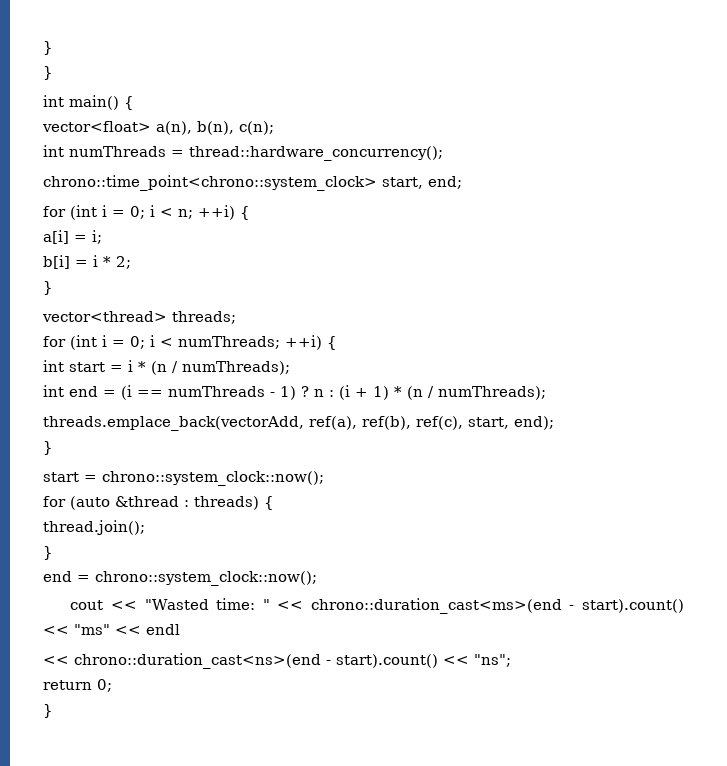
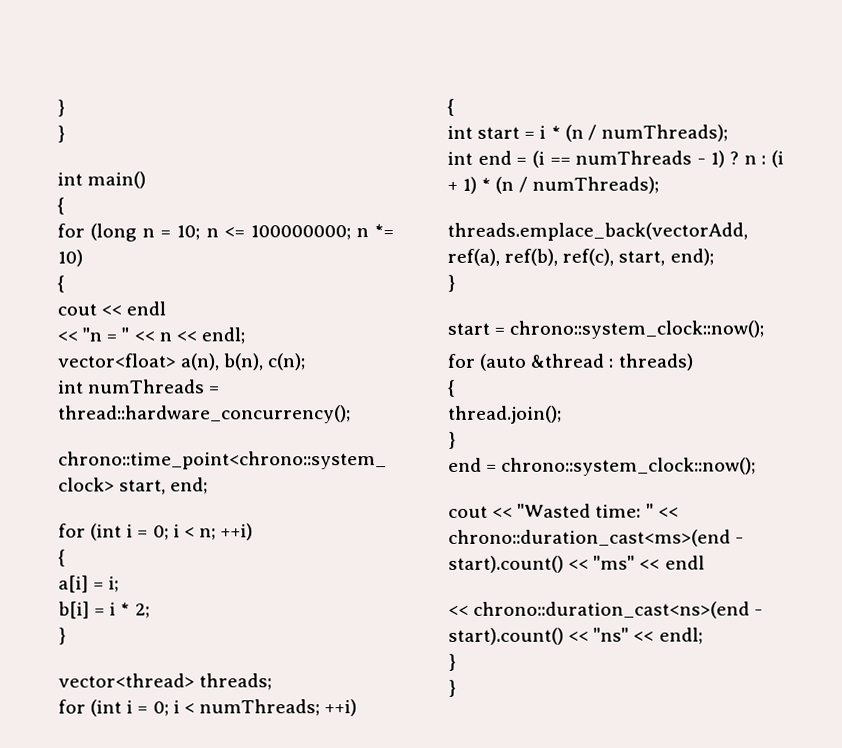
- int main() {
+ int main()
+ {
+ for (long n = 10; n <= 100000000; n *= 10)
+ {
+ cout << endl
+ << "n = " << n << endl;
- for (int i = 0; i < n; ++i) {
+ for (int i = 0; i < n; ++i)
+ {
- for (int i = 0; i < numThreads; ++i) {
+ for (int i = 0; i < numThreads; ++i)
+ {
- for (auto &thread : threads) {
+ for (auto &thread : threads)
+ {
- << chrono::duration_cast<ns>(end - start).count() << "ns";
- return 0;
+ << chrono::duration_cast<ns>(end - start).count() << "ns" << endl;
+ }

